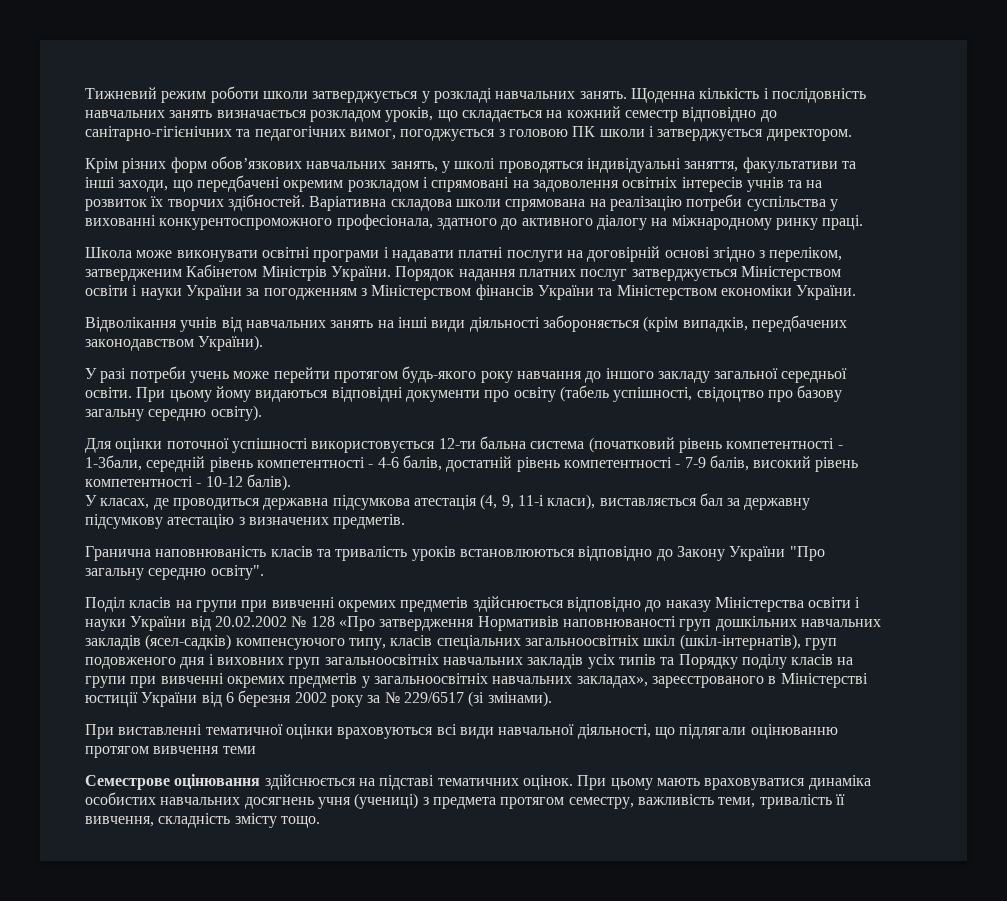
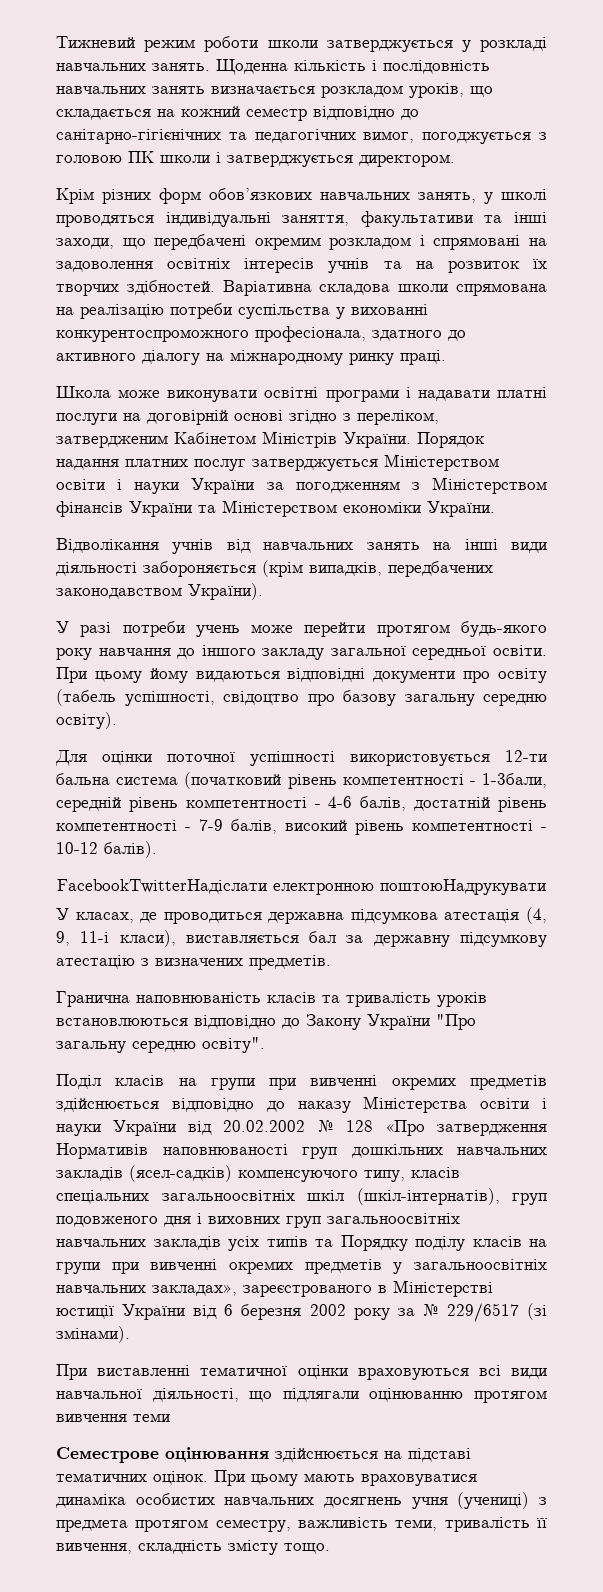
+ FacebookTwitterНадіслати електронною поштоюНадрукувати

